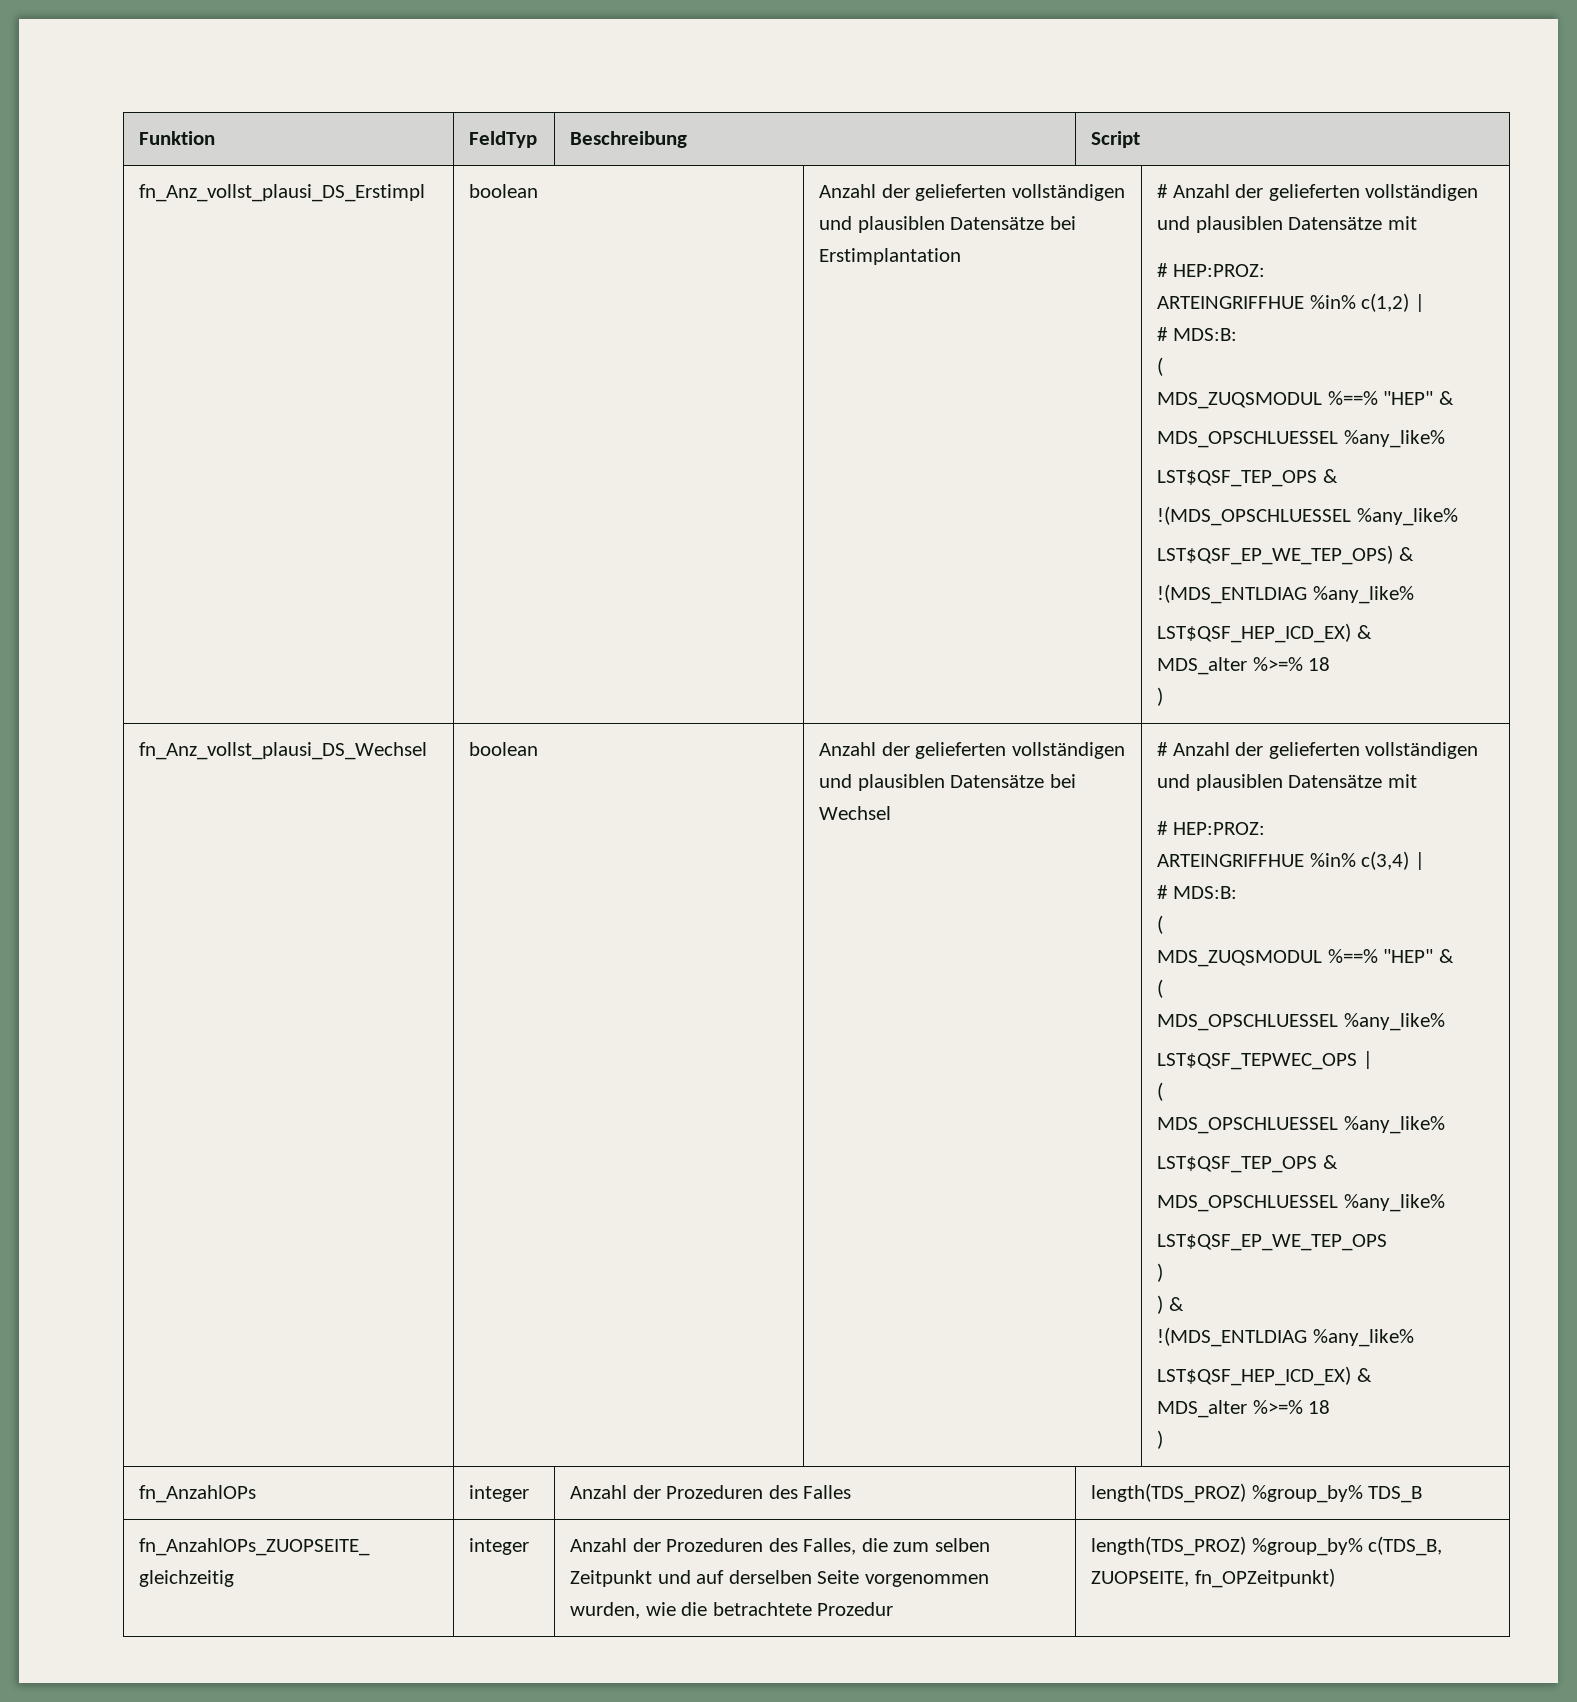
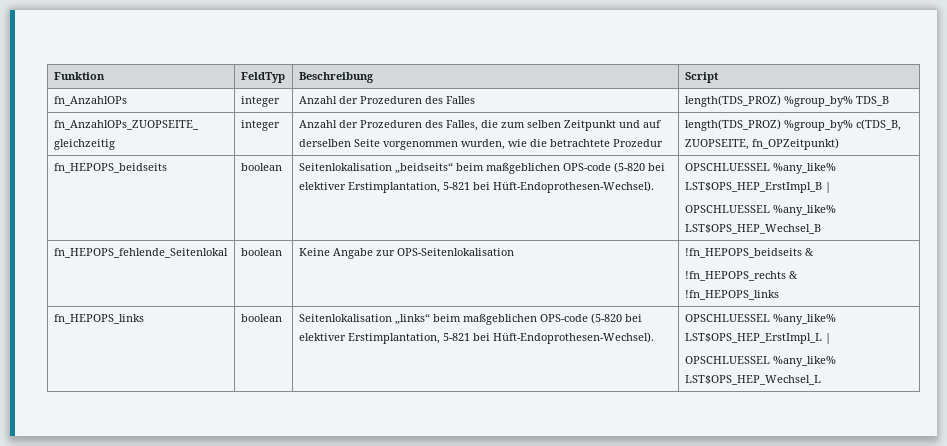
- fn_Anz_vollst_plausi_DS_Erstimpl | boolean | Anzahl der gelieferten vollständigen und plausiblen Datensätze bei Erstimplantation | # Anzahl der gelieferten vollständigen und plausiblen Datensätze mit
- # HEP:PROZ:
- ARTEINGRIFFHUE %in% c(1,2) |
- # MDS:B:
- (
- MDS_ZUQSMODUL %==% "HEP" &
- MDS_OPSCHLUESSEL %any_like%
- LST$QSF_TEP_OPS &
- !(MDS_OPSCHLUESSEL %any_like%
- LST$QSF_EP_WE_TEP_OPS) &
- !(MDS_ENTLDIAG %any_like%
- LST$QSF_HEP_ICD_EX) &
- MDS_alter %>=% 18
- )
- fn_Anz_vollst_plausi_DS_Wechsel | boolean | Anzahl der gelieferten vollständigen und plausiblen Datensätze bei Wechsel | # Anzahl der gelieferten vollständigen und plausiblen Datensätze mit
- # HEP:PROZ:
- ARTEINGRIFFHUE %in% c(3,4) |
- # MDS:B:
- (
- MDS_ZUQSMODUL %==% "HEP" &
- (
- MDS_OPSCHLUESSEL %any_like%
- LST$QSF_TEPWEC_OPS |
- (
- MDS_OPSCHLUESSEL %any_like%
- LST$QSF_TEP_OPS &
- MDS_OPSCHLUESSEL %any_like%
- LST$QSF_EP_WE_TEP_OPS
- )
- ) &
- !(MDS_ENTLDIAG %any_like%
- LST$QSF_HEP_ICD_EX) &
- MDS_alter %>=% 18
- )
+ fn_HEPOPS_beidseits | boolean | Seitenlokalisation „beidseits“ beim maßgeblichen OPS-code (5-820 bei elektiver Erstimplantation, 5-821 bei Hüft-Endoprothesen-Wechsel). | OPSCHLUESSEL %any_like% LST$OPS_HEP_ErstImpl_B |
+ OPSCHLUESSEL %any_like% LST$OPS_HEP_Wechsel_B
+ fn_HEPOPS_fehlende_Seitenlokal | boolean | Keine Angabe zur OPS-Seitenlokalisation | !fn_HEPOPS_beidseits &
+ !fn_HEPOPS_rechts &
+ !fn_HEPOPS_links
+ fn_HEPOPS_links | boolean | Seitenlokalisation „links“ beim maßgeblichen OPS-code (5-820 bei elektiver Erstimplantation, 5-821 bei Hüft-Endoprothesen-Wechsel). | OPSCHLUESSEL %any_like% LST$OPS_HEP_ErstImpl_L |
+ OPSCHLUESSEL %any_like% LST$OPS_HEP_Wechsel_L

